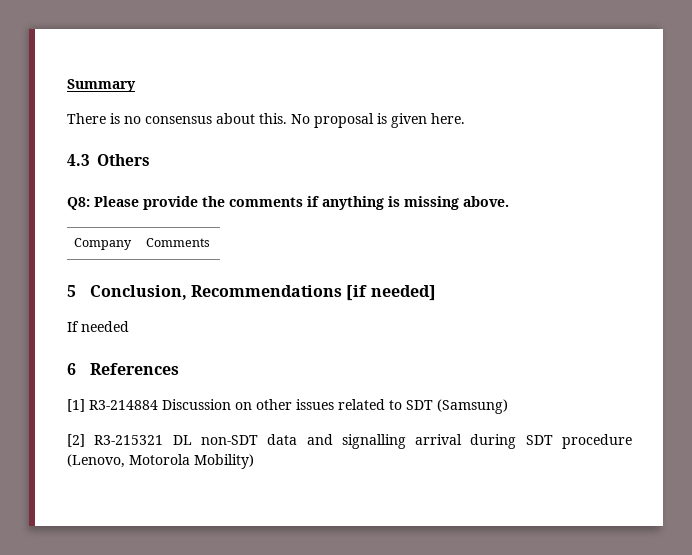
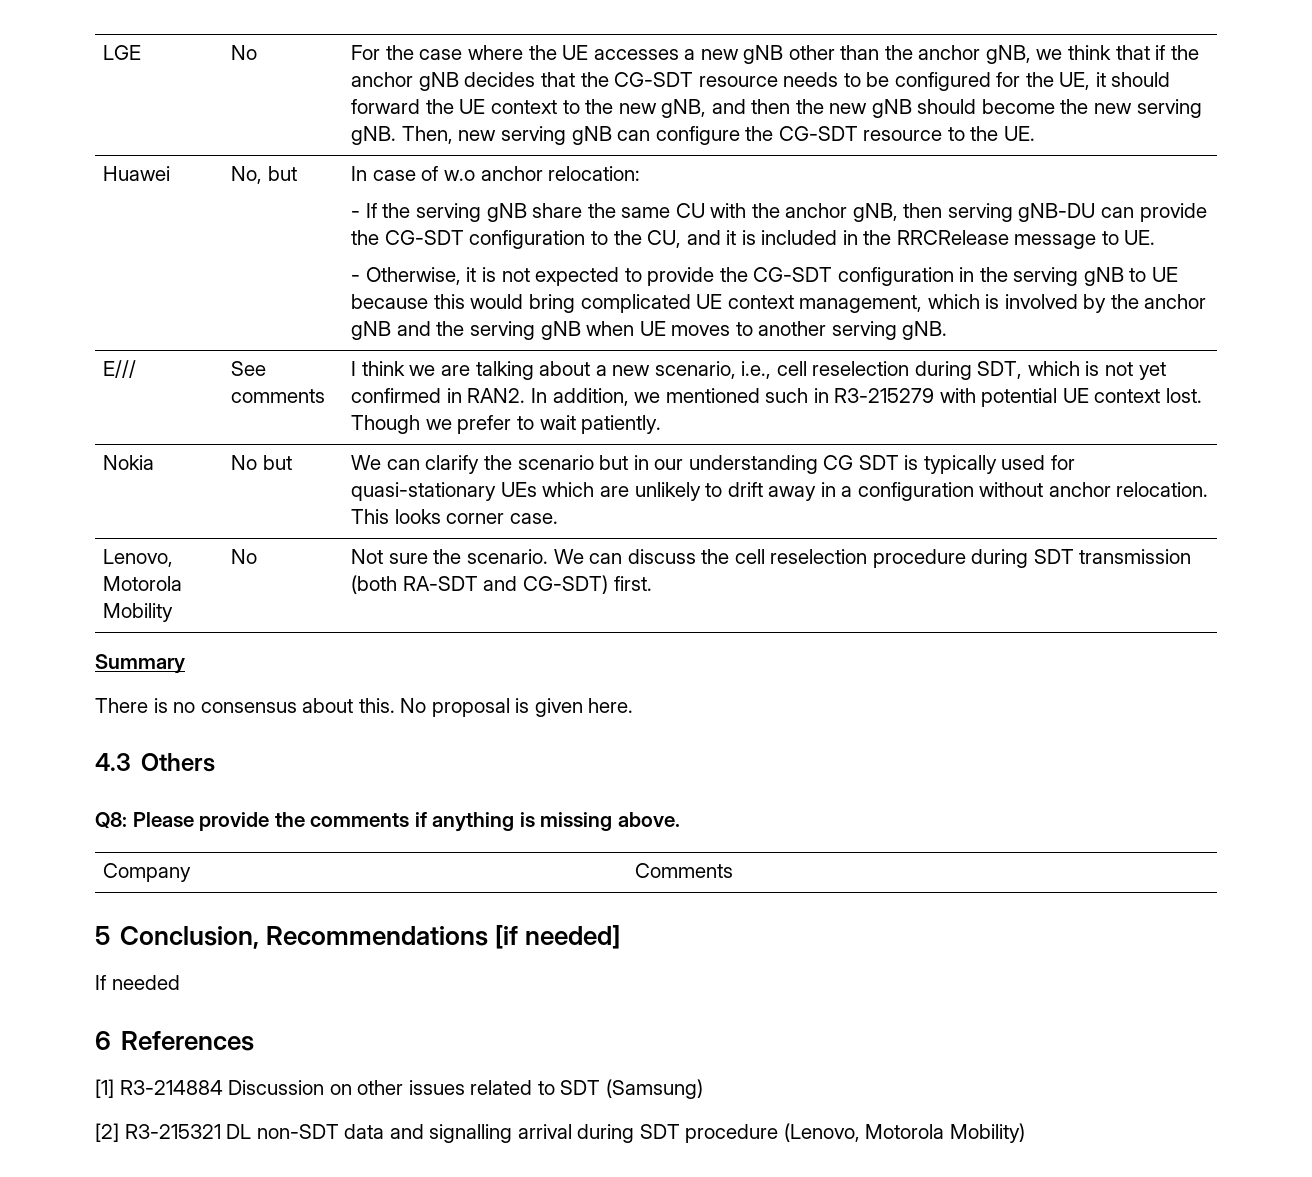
+ LGE | No | For the case where the UE accesses a new gNB other than the anchor gNB, we think that if the anchor gNB decides that the CG-SDT resource needs to be configured for the UE, it should forward the UE context to the new gNB, and then the new gNB should become the new serving gNB. Then, new serving gNB can configure the CG-SDT resource to the UE.
+ Huawei | No, but | In case of w.o anchor relocation:
+ - If the serving gNB share the same CU with the anchor gNB, then serving gNB-DU can provide the CG-SDT configuration to the CU, and it is included in the RRCRelease message to UE.
+ - Otherwise, it is not expected to provide the CG-SDT configuration in the serving gNB to UE because this would bring complicated UE context management, which is involved by the anchor gNB and the serving gNB when UE moves to another serving gNB.
+ E/// | See comments | I think we are talking about a new scenario, i.e., cell reselection during SDT, which is not yet confirmed in RAN2. In addition, we mentioned such in R3-215279 with potential UE context lost. Though we prefer to wait patiently.
+ Nokia | No but | We can clarify the scenario but in our understanding CG SDT is typically used for quasi-stationary UEs which are unlikely to drift away in a configuration without anchor relocation. This looks corner case.
+ Lenovo, Motorola Mobility | No | Not sure the scenario. We can discuss the cell reselection procedure during SDT transmission (both RA-SDT and CG-SDT) first.

